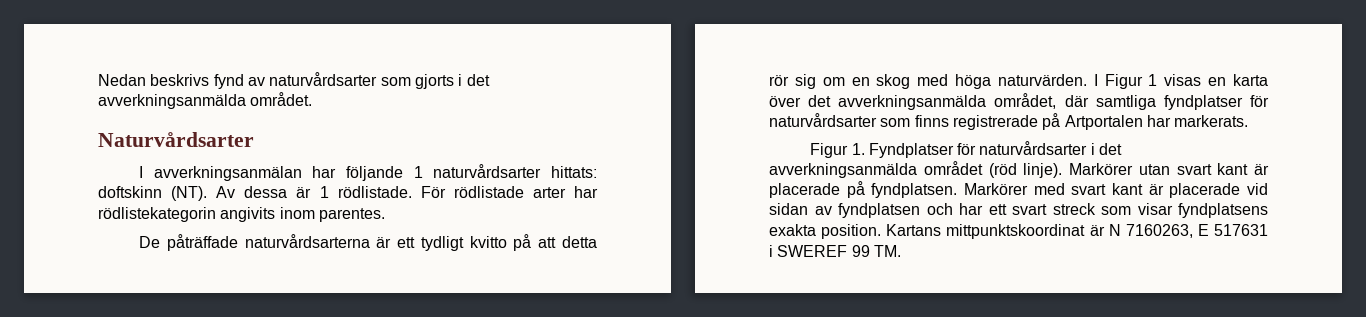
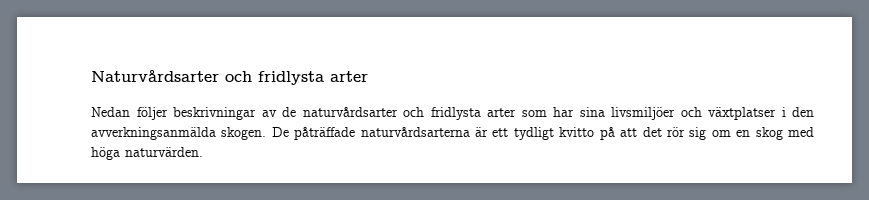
- Nedan beskrivs fynd av naturvårdsarter som gjorts i det avverkningsanmälda området.
- Naturvårdsarter
- I avverkningsanmälan har följande 1 naturvårdsarter hittats: doftskinn (NT). Av dessa är 1 rödlistade. För rödlistade arter har rödlistekategorin angivits inom parentes.
- De påträffade naturvårdsarterna är ett tydligt kvitto på att detta rör sig om en skog med höga naturvärden. I Figur 1 visas en karta över det avverkningsanmälda området, där samtliga fyndplatser för naturvårdsarter som finns registrerade på Artportalen har markerats.
- Figur 1. Fyndplatser för naturvårdsarter i det avverkningsanmälda området (röd linje). Markörer utan svart kant är placerade på fyndplatsen. Markörer med svart kant är placerade vid sidan av fyndplatsen och har ett svart streck som visar fyndplatsens exakta position. Kartans mittpunktskoordinat är N 7160263, E 517631 i SWEREF 99 TM.
+ Naturvårdsarter och fridlysta arter
+ Nedan följer beskrivningar av de naturvårdsarter och fridlysta arter som har sina livsmiljöer och växtplatser i den avverkningsanmälda skogen. De påträffade naturvårdsarterna är ett tydligt kvitto på att det rör sig om en skog med höga naturvärden.

